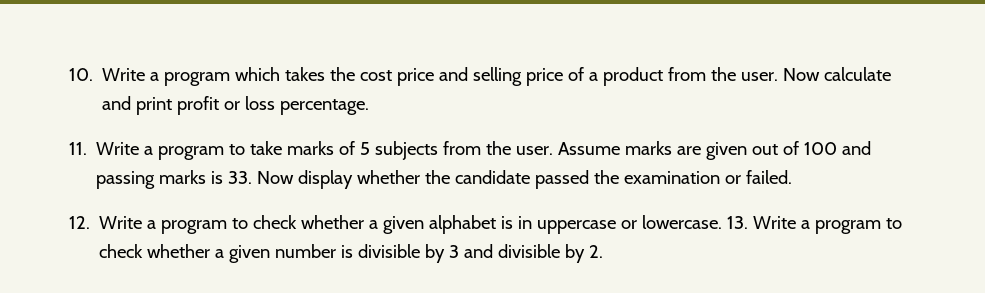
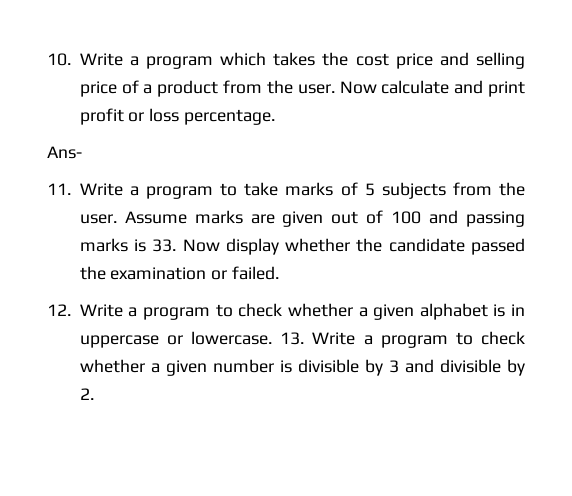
+ Ans-

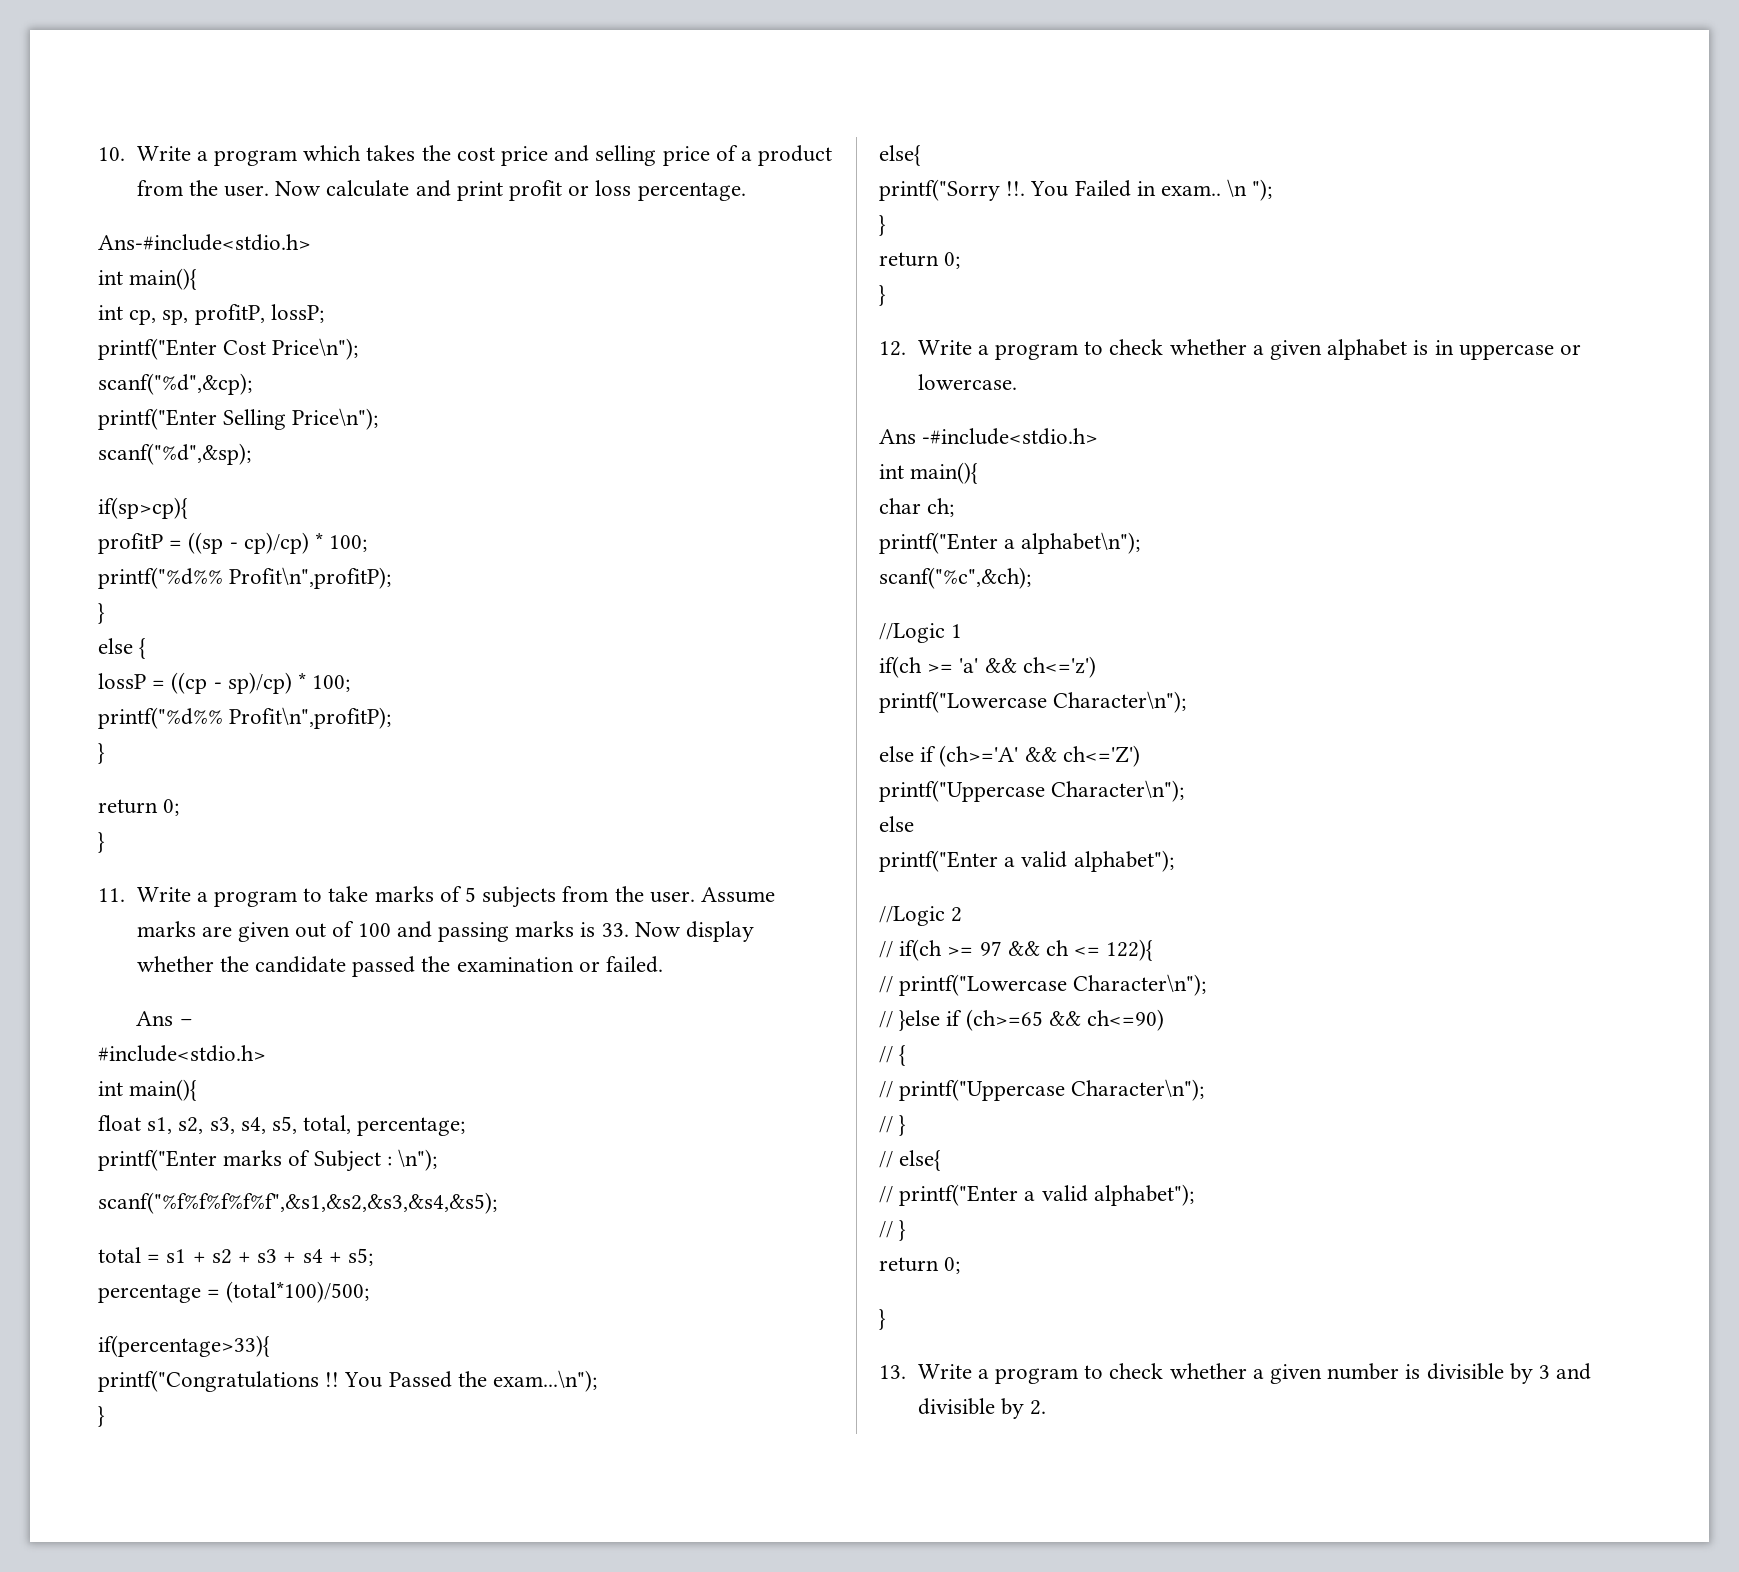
- Ans-
+ Ans-#include<stdio.h>
+ int main(){
+ int cp, sp, profitP, lossP;
+ printf("Enter Cost Price\n");
+ scanf("%d",&cp);
+ printf("Enter Selling Price\n");
+ scanf("%d",&sp);
+ if(sp>cp){
+ profitP = ((sp - cp)/cp) * 100;
+ printf("%d%% Profit\n",profitP);
+ }
+ else {
+ lossP = ((cp - sp)/cp) * 100;
+ printf("%d%% Profit\n",profitP);
+ }
+ return 0;
+ }
+ Ans –
+ #include<stdio.h>
+ int main(){
+ float s1, s2, s3, s4, s5, total, percentage;
+ printf("Enter marks of Subject : \n");
+ scanf("%f%f%f%f%f",&s1,&s2,&s3,&s4,&s5);
+ total = s1 + s2 + s3 + s4 + s5;
+ percentage = (total*100)/500;
+ if(percentage>33){
+ printf("Congratulations !! You Passed the exam...\n");
+ }
+ else{
+ printf("Sorry !!. You Failed in exam.. \n ");
+ }
+ return 0;
+ }
- 12. Write a program to check whether a given alphabet is in uppercase or lowercase. 13. Write a program to check whether a given number is divisible by 3 and divisible by 2.
+ 12. Write a program to check whether a given alphabet is in uppercase or lowercase.
+ Ans -#include<stdio.h>
+ int main(){
+ char ch;
+ printf("Enter a alphabet\n");
+ scanf("%c",&ch);
+ //Logic 1
+ if(ch >= 'a' && ch<='z')
+ printf("Lowercase Character\n");
+ else if (ch>='A' && ch<='Z')
+ printf("Uppercase Character\n");
+ else
+ printf("Enter a valid alphabet");
+ //Logic 2
+ // if(ch >= 97 && ch <= 122){
+ // printf("Lowercase Character\n");
+ // }else if (ch>=65 && ch<=90)
+ // {
+ // printf("Uppercase Character\n");
+ // }
+ // else{
+ // printf("Enter a valid alphabet");
+ // }
+ return 0;
+ }
+ 13. Write a program to check whether a given number is divisible by 3 and divisible by 2.

